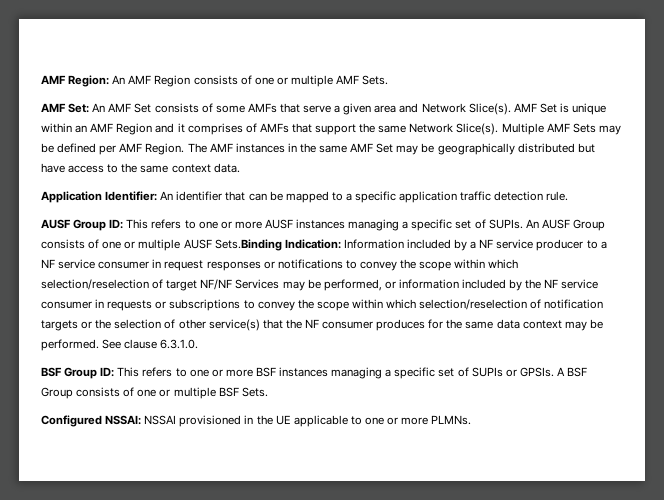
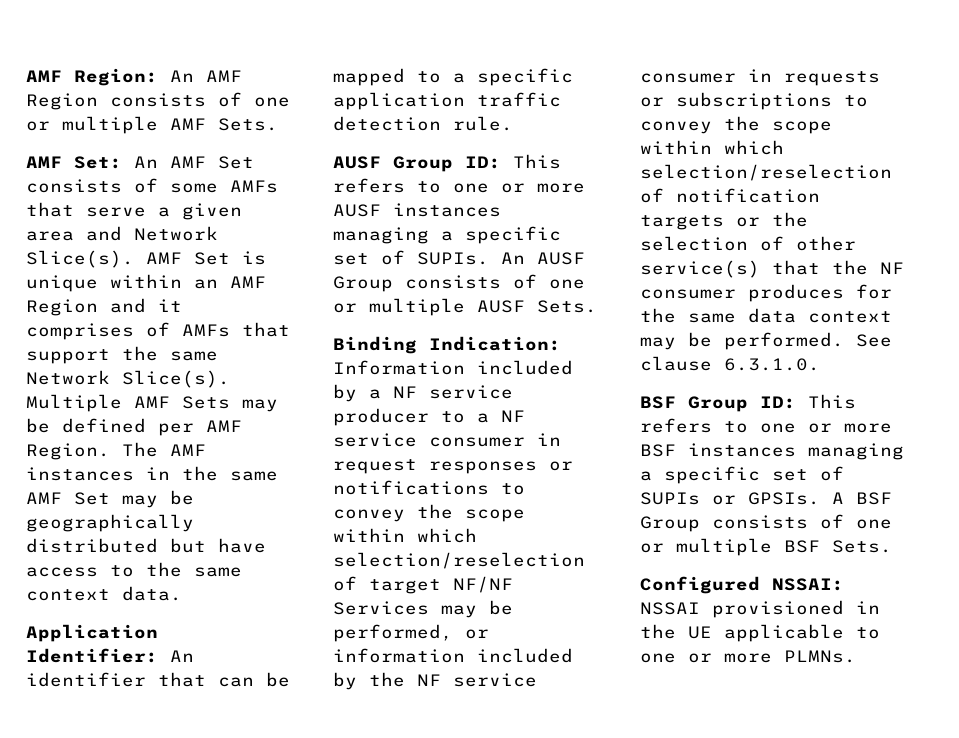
- An AUSF Group consists of one or multiple AUSF Sets.Binding Indication:
+ An AUSF Group consists of one or multiple AUSF Sets.
+ Binding Indication:

